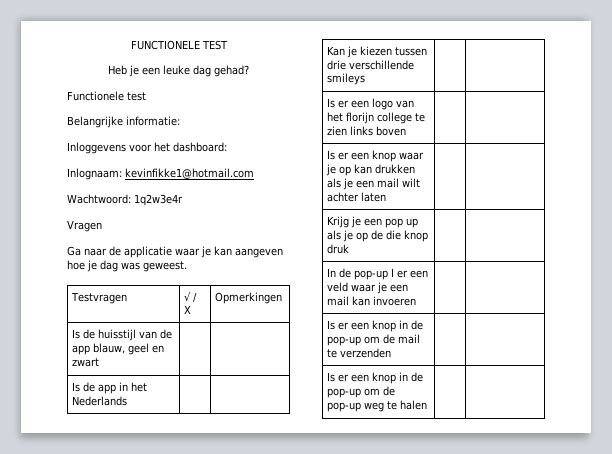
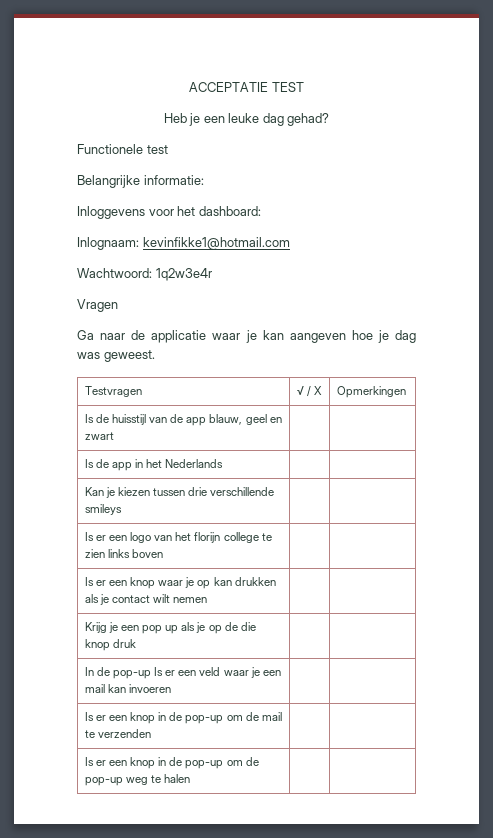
- FUNCTIONELE TEST
+ ACCEPTATIE TEST
- Is er een knop waar je op kan drukken als je een mail wilt achter laten | |
+ Is er een knop waar je op kan drukken als je contact wilt nemen | |
- In de pop-up I er een veld waar je een mail kan invoeren | |
+ In de pop-up Is er een veld waar je een mail kan invoeren | |

